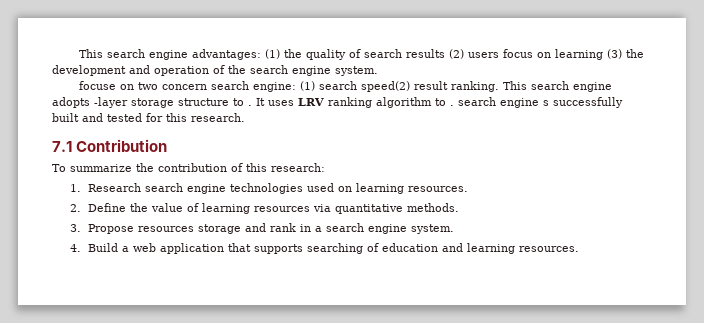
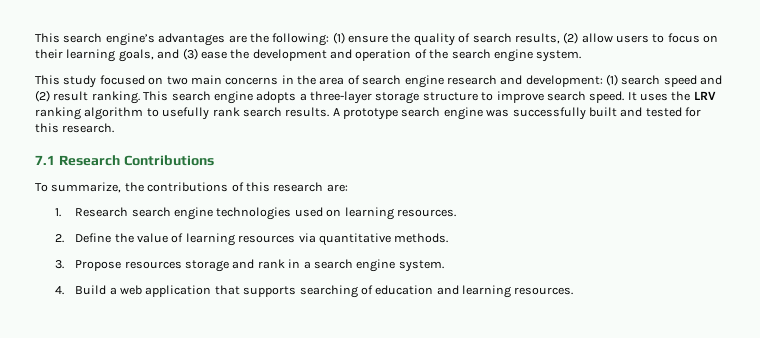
- This search engine advantages: (1) the quality of search results (2) users focus on learning (3) the development and operation of the search engine system.
+ This search engine’s advantages are the following: (1) ensure the quality of search results, (2) allow users to focus on their learning goals, and (3) ease the development and operation of the search engine system.
- focuse on two concern search engine: (1) search speed(2) result ranking.
+ This study focused on two main concerns in the area of search engine research and development: (1) search speed and (2) result ranking.
- This search engine adopts -layer storage structure to .
+ This search engine adopts a three-layer storage structure to improve search speed.
- It uses LRV ranking algorithm to . search engine s successfully built and tested for this research.
+ It uses the LRV ranking algorithm to usefully rank search results. A prototype search engine was successfully built and tested for this research.
- 7.1 Contribution
+ 7.1 Research Contributions
- To summarize the contribution of this research:
+ To summarize, the contributions of this research are:

